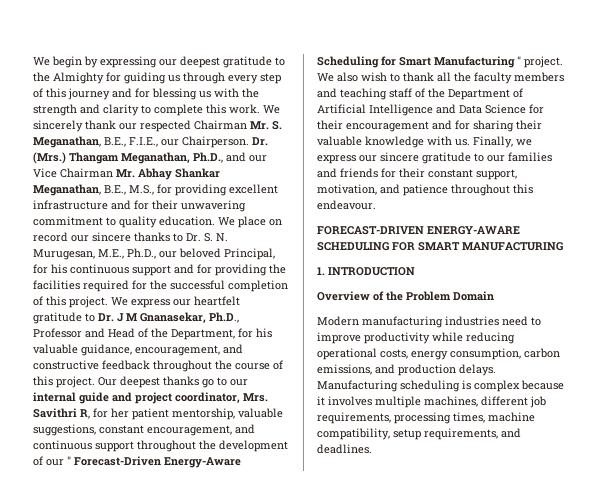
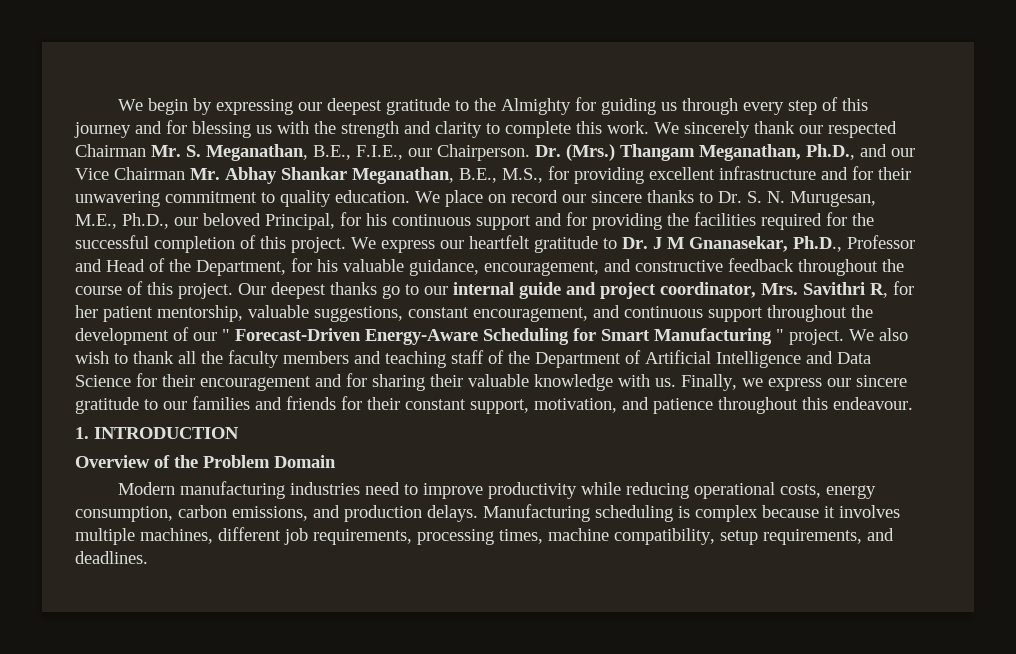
- FORECAST-DRIVEN ENERGY-AWARE SCHEDULING FOR SMART MANUFACTURING

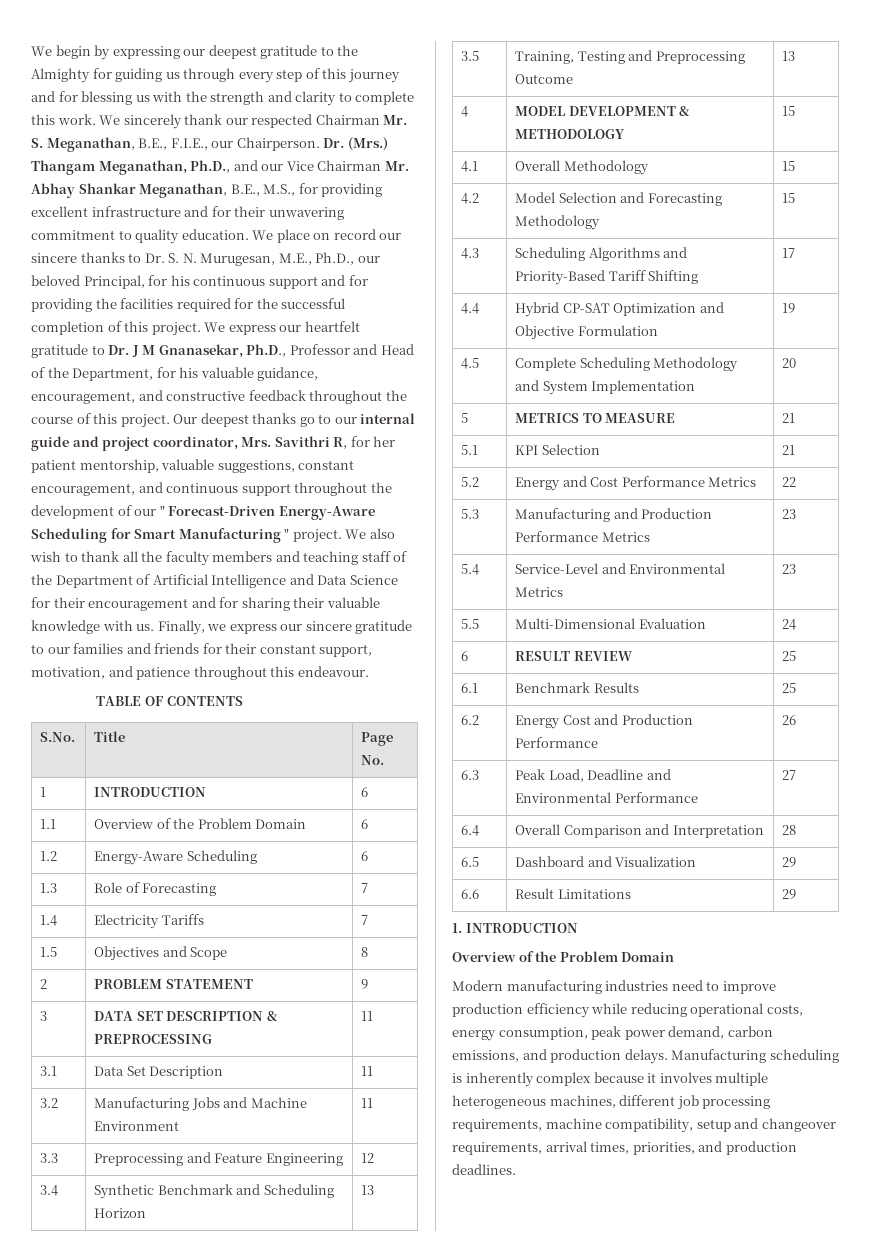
+ TABLE OF CONTENTS
+ S.No. | Title | Page No.
+ 1 | INTRODUCTION | 6
+ 1.1 | Overview of the Problem Domain | 6
+ 1.2 | Energy-Aware Scheduling | 6
+ 1.3 | Role of Forecasting | 7
+ 1.4 | Electricity Tariffs | 7
+ 1.5 | Objectives and Scope | 8
+ 2 | PROBLEM STATEMENT | 9
+ 3 | DATA SET DESCRIPTION & PREPROCESSING | 11
+ 3.1 | Data Set Description | 11
+ 3.2 | Manufacturing Jobs and Machine Environment | 11
+ 3.3 | Preprocessing and Feature Engineering | 12
+ 3.4 | Synthetic Benchmark and Scheduling Horizon | 13
+ 3.5 | Training, Testing and Preprocessing Outcome | 13
+ 4 | MODEL DEVELOPMENT & METHODOLOGY | 15
+ 4.1 | Overall Methodology | 15
+ 4.2 | Model Selection and Forecasting Methodology | 15
+ 4.3 | Scheduling Algorithms and Priority-Based Tariff Shifting | 17
+ 4.4 | Hybrid CP-SAT Optimization and Objective Formulation | 19
+ 4.5 | Complete Scheduling Methodology and System Implementation | 20
+ 5 | METRICS TO MEASURE | 21
+ 5.1 | KPI Selection | 21
+ 5.2 | Energy and Cost Performance Metrics | 22
+ 5.3 | Manufacturing and Production Performance Metrics | 23
+ 5.4 | Service-Level and Environmental Metrics | 23
+ 5.5 | Multi-Dimensional Evaluation | 24
+ 6 | RESULT REVIEW | 25
+ 6.1 | Benchmark Results | 25
+ 6.2 | Energy Cost and Production Performance | 26
+ 6.3 | Peak Load, Deadline and Environmental Performance | 27
+ 6.4 | Overall Comparison and Interpretation | 28
+ 6.5 | Dashboard and Visualization | 29
+ 6.6 | Result Limitations | 29
- Modern manufacturing industries need to improve productivity while reducing operational costs, energy consumption, carbon emissions, and production delays.
+ Modern manufacturing industries need to improve production efficiency while reducing operational costs, energy consumption, peak power demand, carbon emissions, and production delays.
- Manufacturing scheduling is complex because it involves multiple machines, different job requirements, processing times, machine compatibility, setup requirements, and deadlines.
+ Manufacturing scheduling is inherently complex because it involves multiple heterogeneous machines, different job processing requirements, machine compatibility, setup and changeover requirements, arrival times, priorities, and production deadlines.

